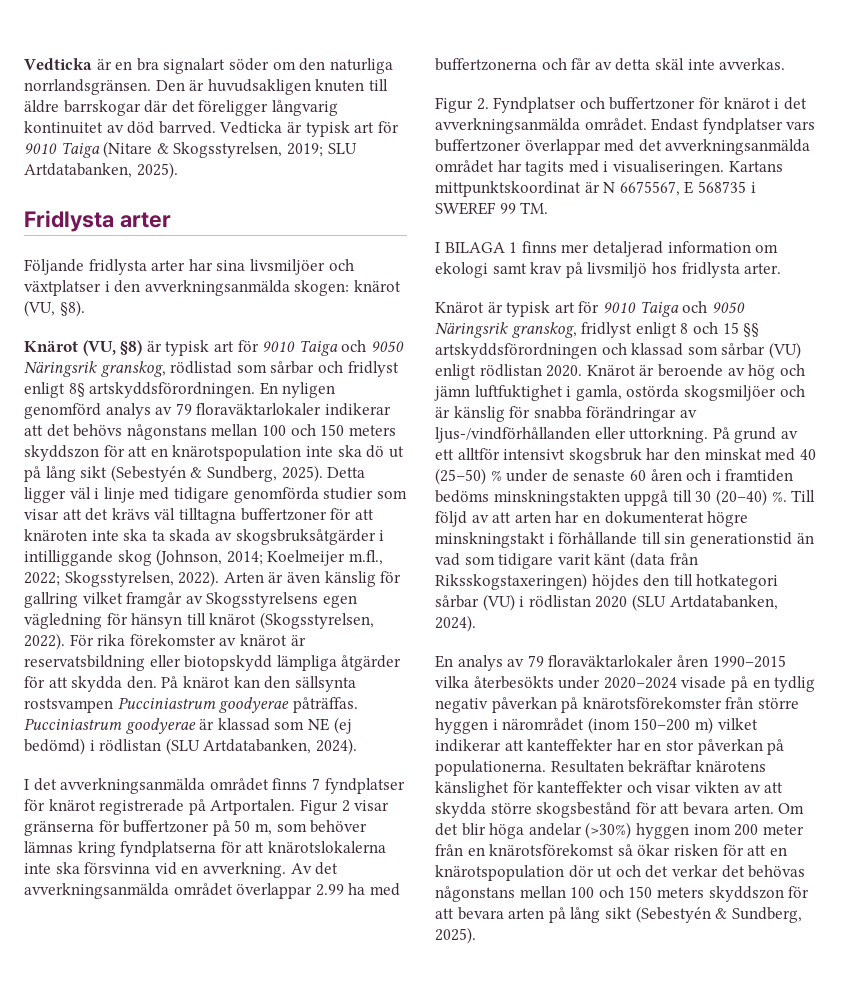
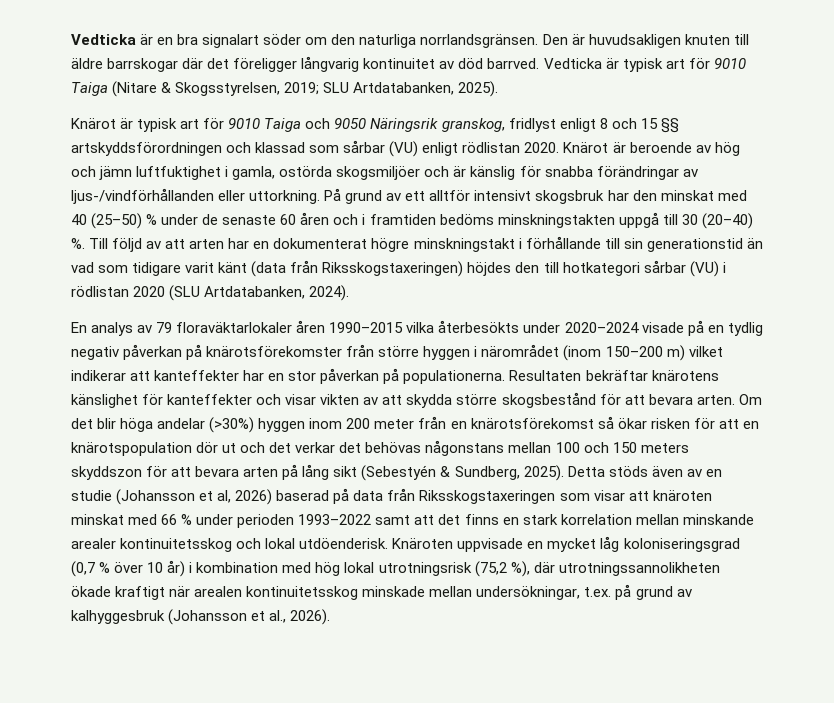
- Fridlysta arter
- Följande fridlysta arter har sina livsmiljöer och växtplatser i den avverkningsanmälda skogen: knärot (VU, §8).
- Knärot (VU, §8) är typisk art för 9010 Taiga och 9050 Näringsrik granskog, rödlistad som sårbar och fridlyst enligt 8§ artskyddsförordningen. En nyligen genomförd analys av 79 floraväktarlokaler indikerar att det behövs någonstans mellan 100 och 150 meters skyddszon för att en knärotspopulation inte ska dö ut på lång sikt (Sebestyén & Sundberg, 2025). Detta ligger väl i linje med tidigare genomförda studier som visar att det krävs väl tilltagna buffertzoner för att knäroten inte ska ta skada av skogsbruksåtgärder i intilliggande skog (Johnson, 2014; Koelmeijer m.fl., 2022; Skogsstyrelsen, 2022). Arten är även känslig för gallring vilket framgår av Skogsstyrelsens egen vägledning för hänsyn till knärot (Skogsstyrelsen, 2022). För rika förekomster av knärot är reservatsbildning eller biotopskydd lämpliga åtgärder för att skydda den. På knärot kan den sällsynta rostsvampen Pucciniastrum goodyerae påträffas. Pucciniastrum goodyerae är klassad som NE (ej bedömd) i rödlistan (SLU Artdatabanken, 2024).
- I det avverkningsanmälda området finns 7 fyndplatser för knärot registrerade på Artportalen. Figur 2 visar gränserna för buffertzoner på 50 m, som behöver lämnas kring fyndplatserna för att knärotslokalerna inte ska försvinna vid en avverkning. Av det avverkningsanmälda området överlappar 2.99 ha med buffertzonerna och får av detta skäl inte avverkas.
- Figur 2. Fyndplatser och buffertzoner för knärot i det avverkningsanmälda området. Endast fyndplatser vars buffertzoner överlappar med det avverkningsanmälda området har tagits med i visualiseringen. Kartans mittpunktskoordinat är N 6675567, E 568735 i SWEREF 99 TM.
- I BILAGA 1 finns mer detaljerad information om ekologi samt krav på livsmiljö hos fridlysta arter.
+ Detta stöds även av en studie (Johansson et al, 2026) baserad på data från Riksskogstaxeringen som visar att knäroten minskat med 66 % under perioden 1993–2022 samt att det finns en stark korrelation mellan minskande arealer kontinuitetsskog och lokal utdöenderisk. Knäroten uppvisade en mycket låg koloniseringsgrad (0,7 % över 10 år) i kombination med hög lokal utrotningsrisk (75,2 %), där utrotningssannolikheten ökade kraftigt när arealen kontinuitetsskog minskade mellan undersökningar, t.ex. på grund av kalhyggesbruk (Johansson et al., 2026).

